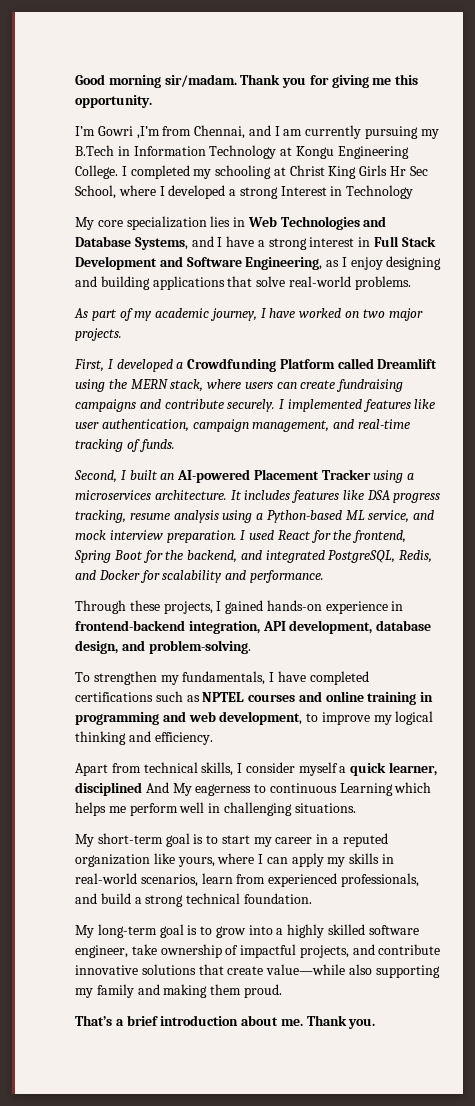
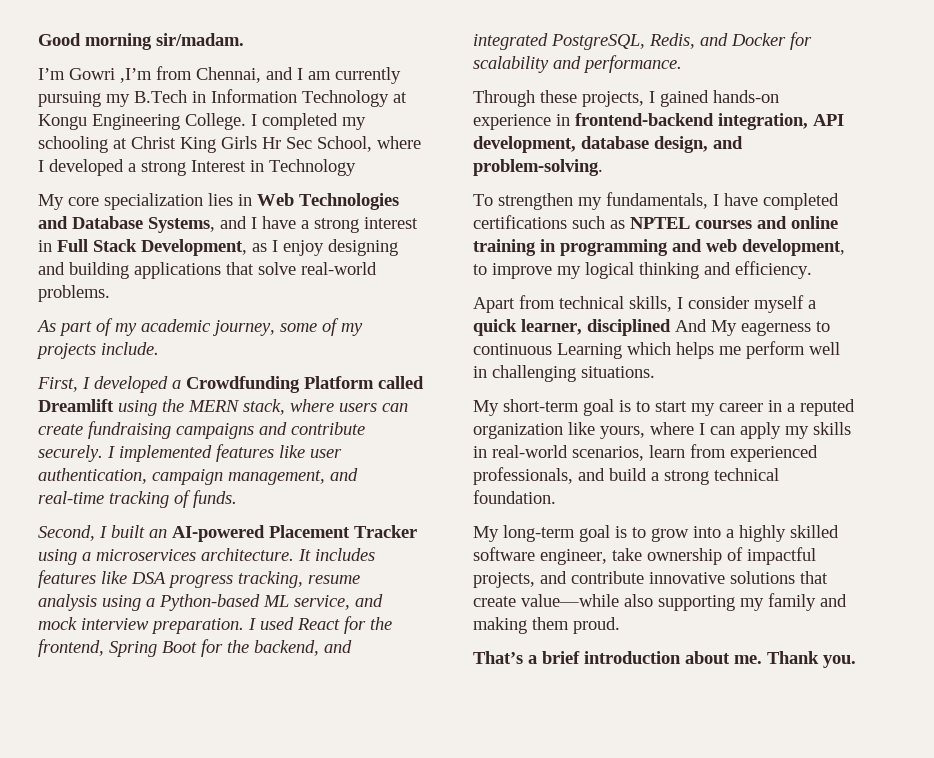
- Thank you for giving me this opportunity.
- My core specialization lies in Web Technologies and Database Systems, and I have a strong interest in Full Stack Development and Software Engineering, as I enjoy designing and building applications that solve real-world problems.
+ My core specialization lies in Web Technologies and Database Systems, and I have a strong interest in Full Stack Development, as I enjoy designing and building applications that solve real-world problems.
- As part of my academic journey, I have worked on two major projects.
+ As part of my academic journey, some of my projects include.

